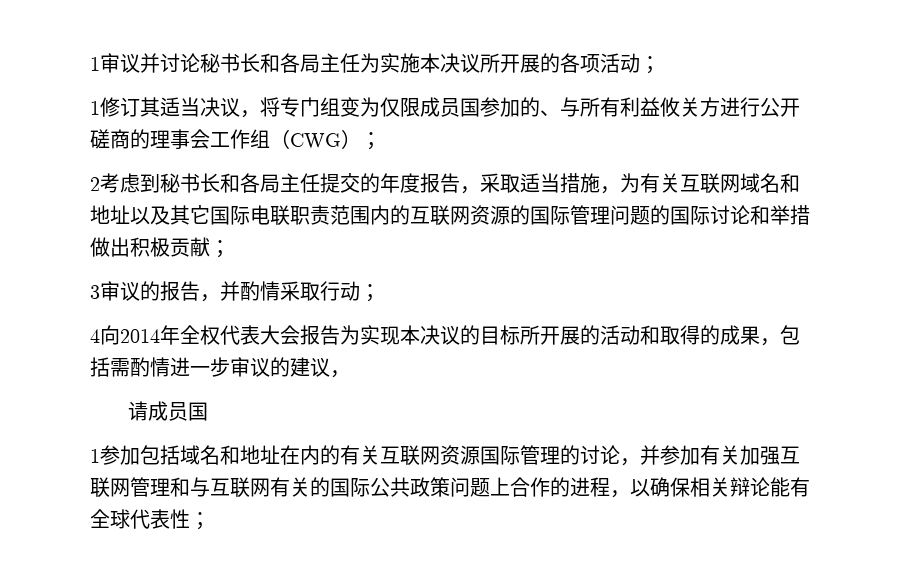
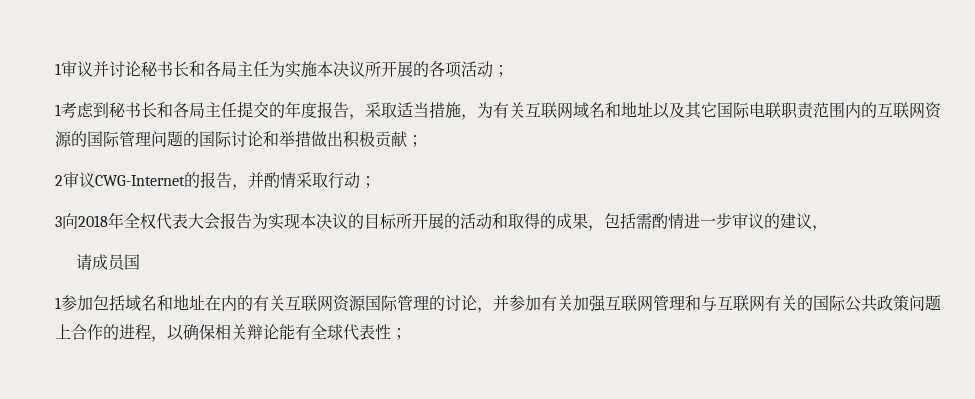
- 1修订其适当决议，将专门组变为仅限成员国参加的、与所有利益攸关方进行公开磋商的理事会工作组（CWG）；
- 2考虑到秘书长和各局主任提交的年度报告，采取适当措施，为有关互联网域名和地址以及其它国际电联职责范围内的互联网资源的国际管理问题的国际讨论和举措做出积极贡献；
+ 1考虑到秘书长和各局主任提交的年度报告，采取适当措施，为有关互联网域名和地址以及其它国际电联职责范围内的互联网资源的国际管理问题的国际讨论和举措做出积极贡献；
- 3审议的报告，并酌情采取行动；
+ 2审议CWG-Internet的报告，并酌情采取行动；
- 4向2014年全权代表大会报告为实现本决议的目标所开展的活动和取得的成果，包括需酌情进一步审议的建议，
+ 3向2018年全权代表大会报告为实现本决议的目标所开展的活动和取得的成果，包括需酌情进一步审议的建议，

